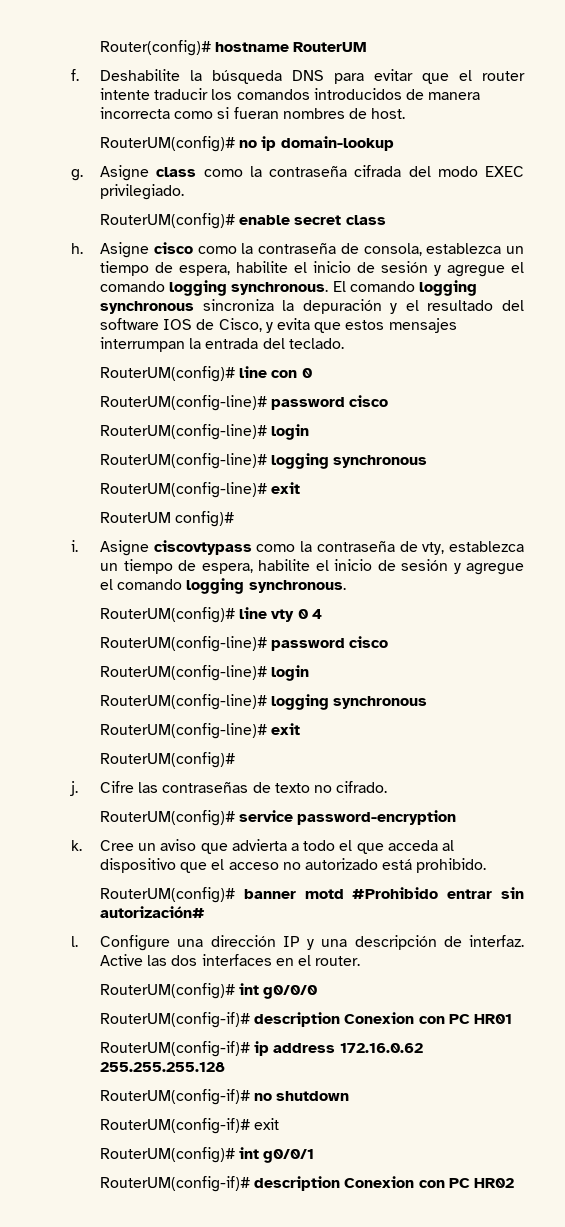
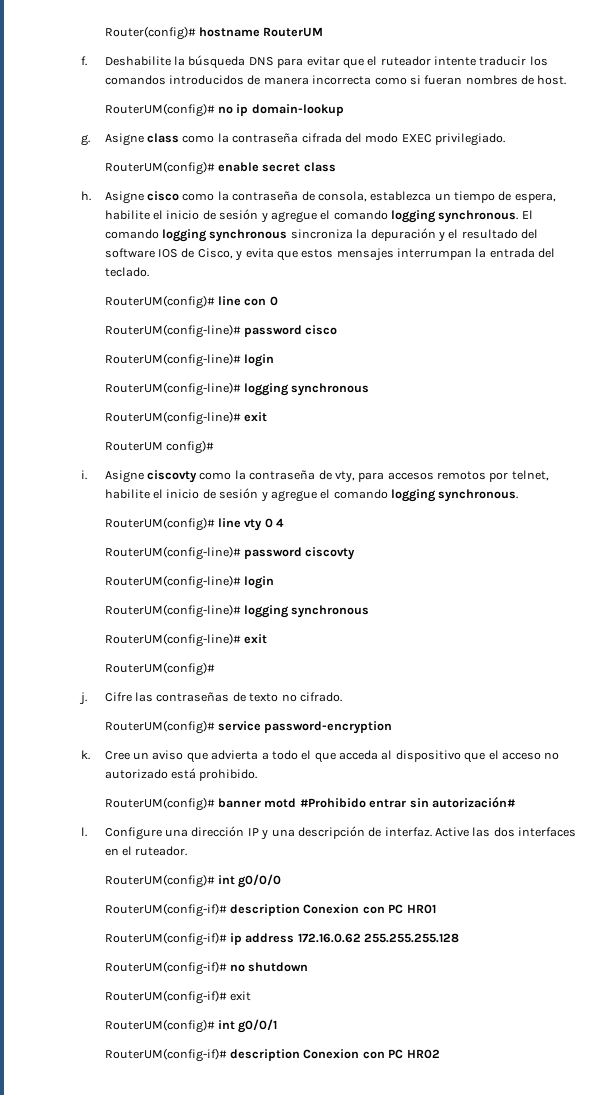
- Deshabilite la búsqueda DNS para evitar que el router intente traducir los comandos introducidos de manera incorrecta como si fueran nombres de host.
+ Deshabilite la búsqueda DNS para evitar que el ruteador intente traducir los comandos introducidos de manera incorrecta como si fueran nombres de host.
- Asigne ciscovtypass como la contraseña de vty, establezca un tiempo de espera, habilite el inicio de sesión y agregue el comando logging synchronous.
+ Asigne ciscovty como la contraseña de vty, para accesos remotos por telnet, habilite el inicio de sesión y agregue el comando logging synchronous.
  RouterUM(config)# line vty 0 4
- RouterUM(config-line)# password cisco
+ RouterUM(config-line)# password ciscovty
- Active las dos interfaces en el router.
+ Active las dos interfaces en el ruteador.

